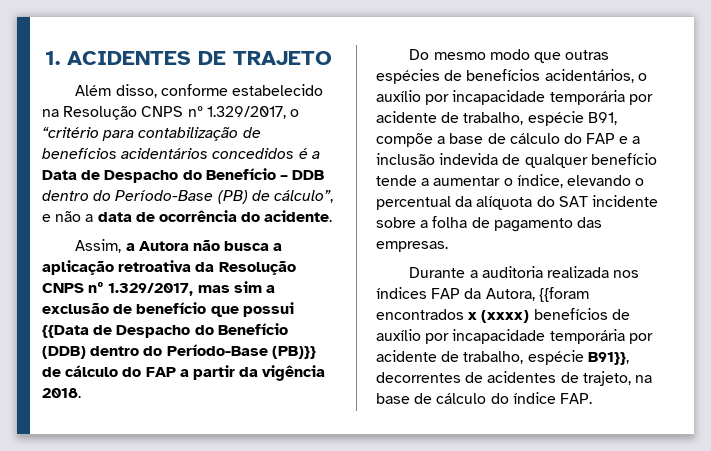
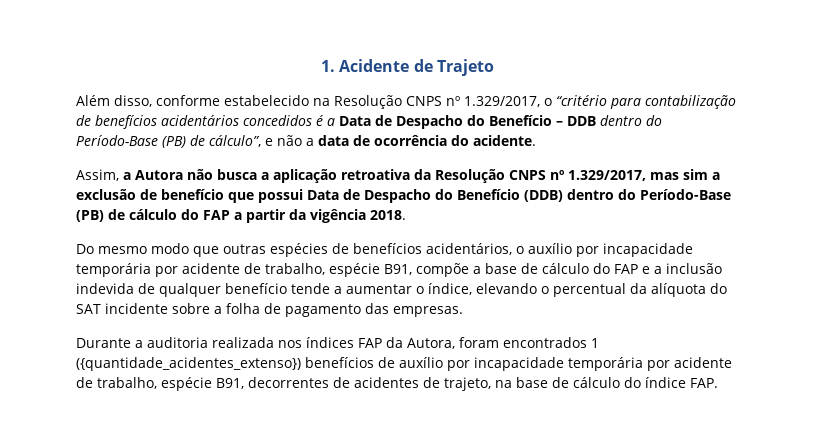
- 1. ACIDENTES DE TRAJETO
+ 1. Acidente de Trajeto
- Assim, a Autora não busca a aplicação retroativa da Resolução CNPS nº 1.329/2017, mas sim a exclusão de benefício que possui {{Data de Despacho do Benefício (DDB) dentro do Período-Base (PB)}} de cálculo do FAP a partir da vigência 2018.
+ Assim, a Autora não busca a aplicação retroativa da Resolução CNPS nº 1.329/2017, mas sim a exclusão de benefício que possui Data de Despacho do Benefício (DDB) dentro do Período-Base (PB) de cálculo do FAP a partir da vigência 2018.
- Durante a auditoria realizada nos índices FAP da Autora, {{foram encontrados x (xxxx) benefícios de auxílio por incapacidade temporária por acidente de trabalho, espécie B91}}, decorrentes de acidentes de trajeto, na base de cálculo do índice FAP.
+ Durante a auditoria realizada nos índices FAP da Autora, foram encontrados 1 ({quantidade_acidentes_extenso}) benefícios de auxílio por incapacidade temporária por acidente de trabalho, espécie B91, decorrentes de acidentes de trajeto, na base de cálculo do índice FAP.

